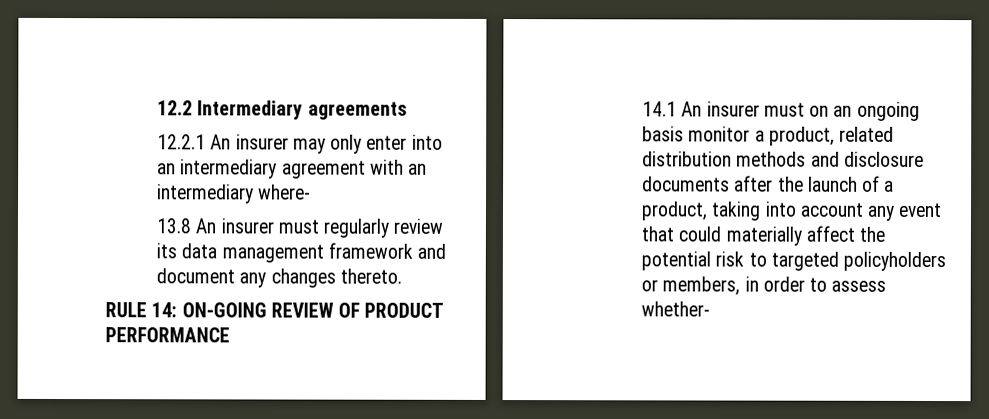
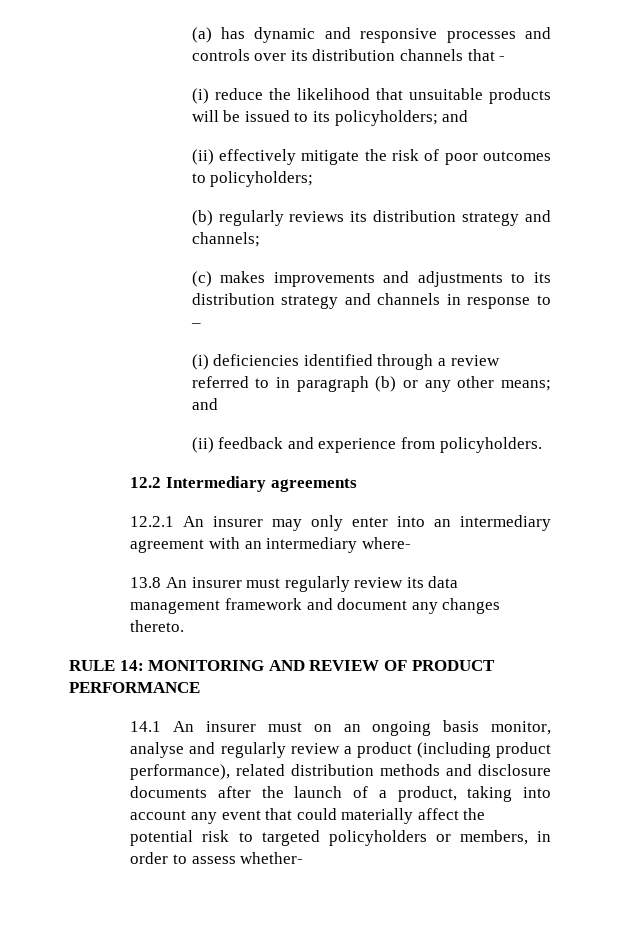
+ (a) has dynamic and responsive processes and controls over its distribution channels that -
+ (i) reduce the likelihood that unsuitable products will be issued to its policyholders; and
+ (ii) effectively mitigate the risk of poor outcomes to policyholders;
+ (b) regularly reviews its distribution strategy and channels;
+ (c) makes improvements and adjustments to its distribution strategy and channels in response to –
+ (i) deficiencies identified through a review referred to in paragraph (b) or any other means; and
+ (ii) feedback and experience from policyholders.
- RULE 14: ON-GOING REVIEW OF PRODUCT PERFORMANCE
+ RULE 14: MONITORING AND REVIEW OF PRODUCT PERFORMANCE
- 14.1 An insurer must on an ongoing basis monitor a product, related distribution methods and disclosure documents after the launch of a product, taking into account any event that could materially affect the potential risk to targeted policyholders or members, in order to assess whether-
+ 14.1 An insurer must on an ongoing basis monitor, analyse and regularly review a product (including product performance), related distribution methods and disclosure documents after the launch of a product, taking into account any event that could materially affect the potential risk to targeted policyholders or members, in order to assess whether-

